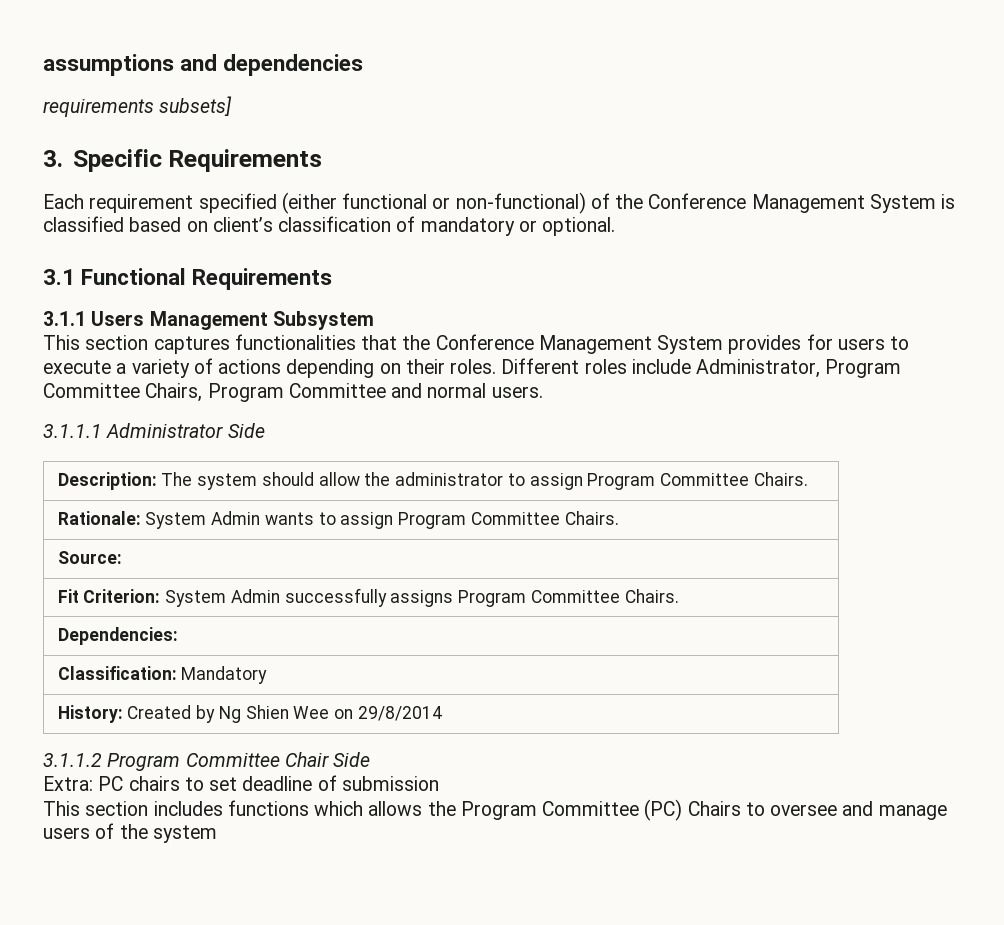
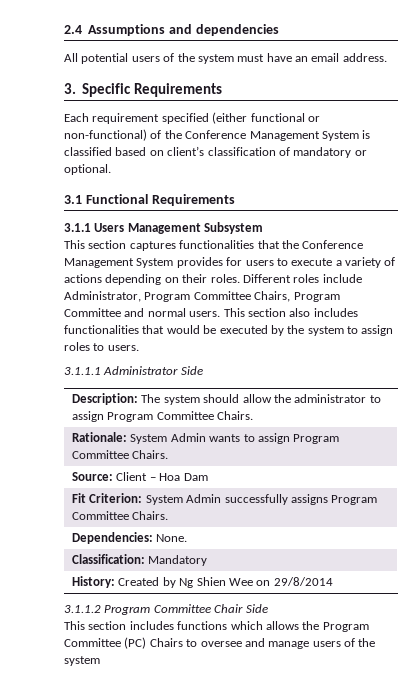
- assumptions and dependencies
+ 2.4 Assumptions and dependencies
- requirements subsets]
+ All potential users of the system must have an email address.
+ This section also includes functionalities that would be executed by the system to assign roles to users.
- Source:
+ Source: Client – Hoa Dam
- Dependencies:
+ Dependencies: None.
- Extra: PC chairs to set deadline of submission

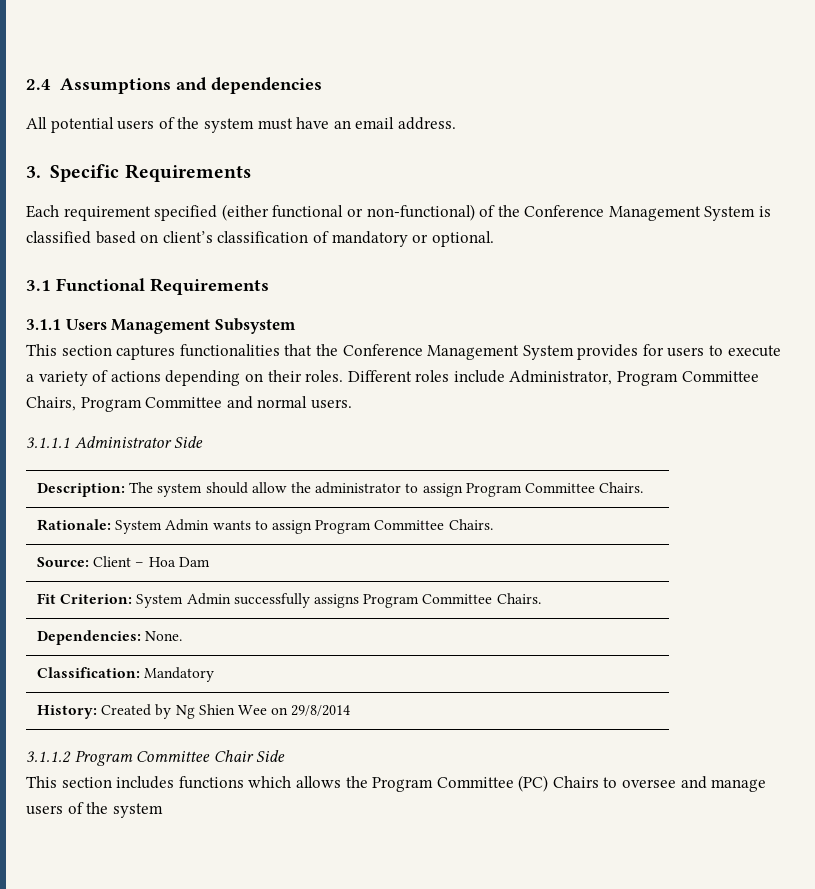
- This section also includes functionalities that would be executed by the system to assign roles to users.

